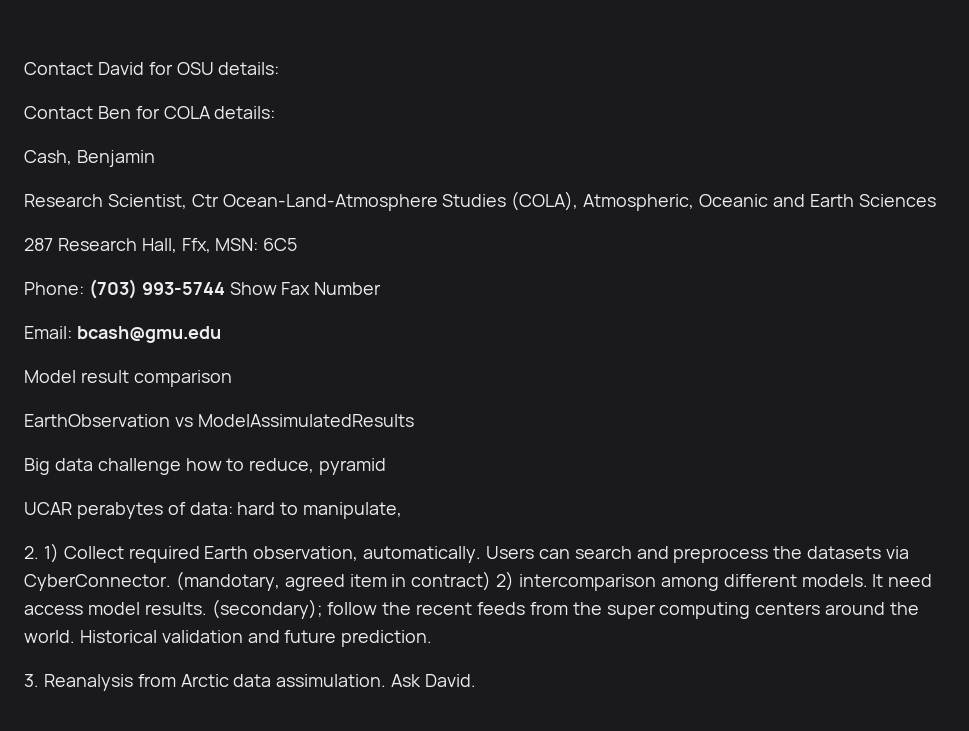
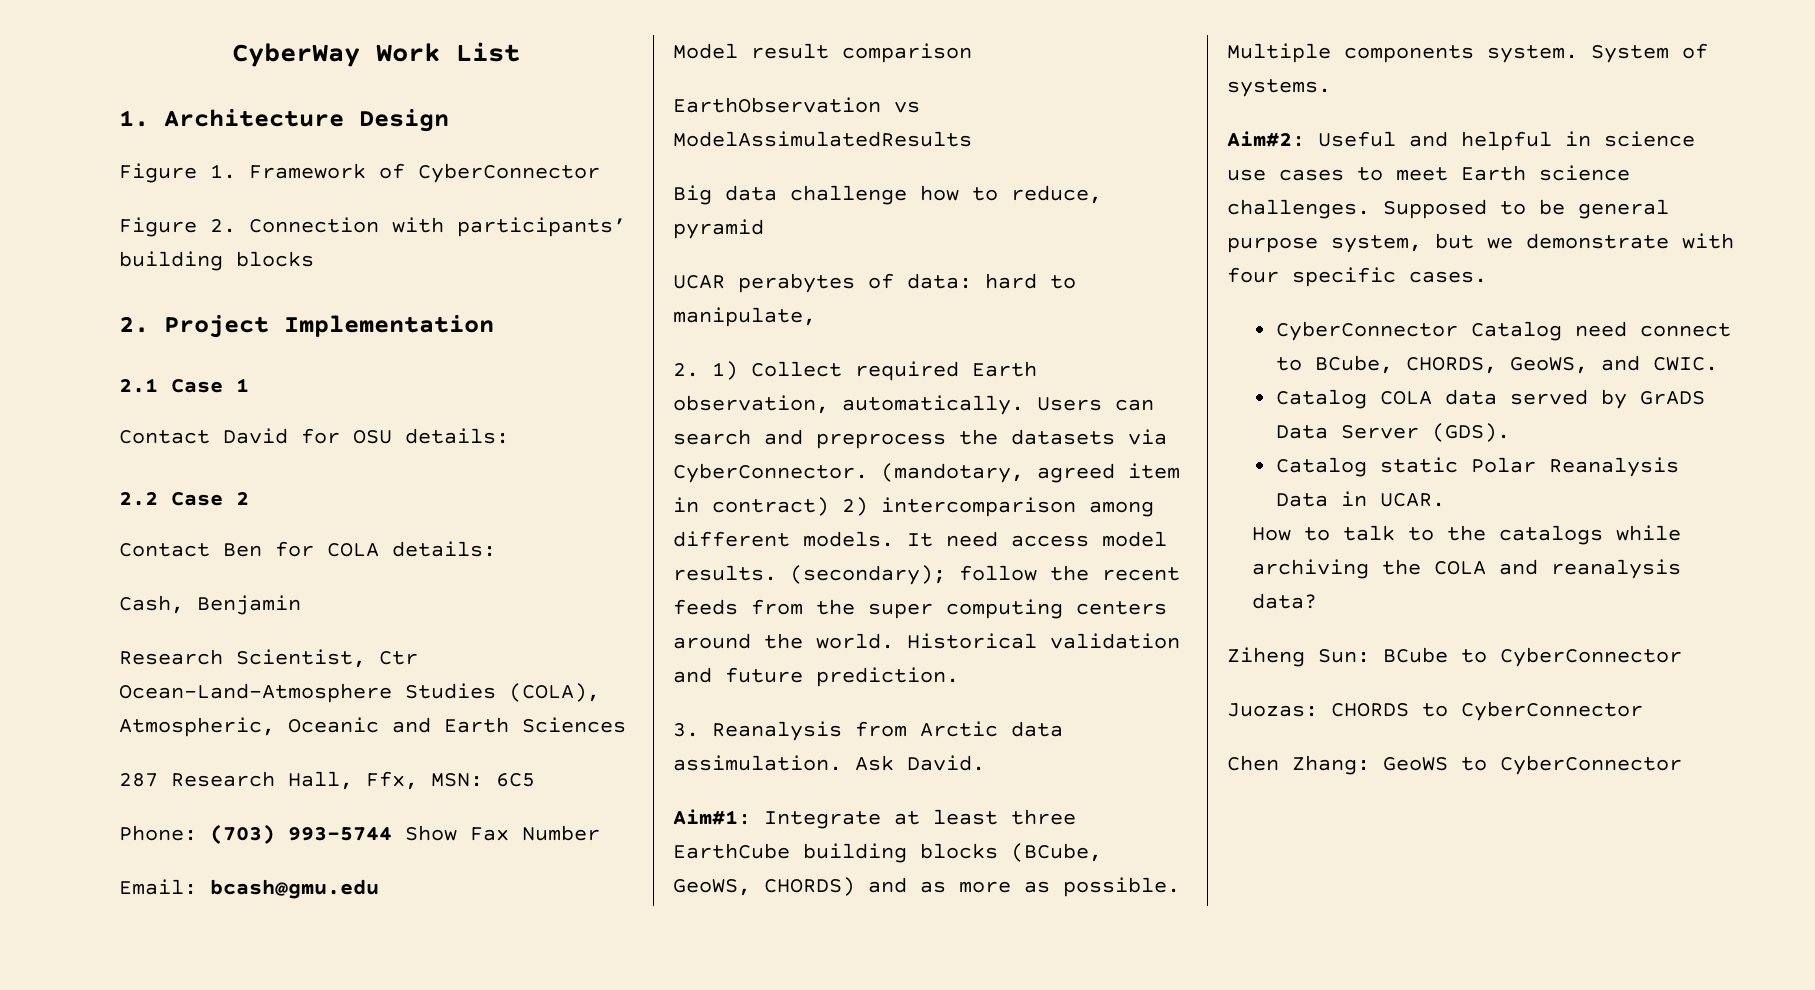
+ CyberWay Work List
+ 1. Architecture Design
+ Figure 1. Framework of CyberConnector
+ Figure 2. Connection with participants’ building blocks
+ 2. Project Implementation
+ 2.1 Case 1
+ 2.2 Case 2
+ Aim#1: Integrate at least three EarthCube building blocks (BCube, GeoWS, CHORDS) and as more as possible. Multiple components system. System of systems.
+ Aim#2: Useful and helpful in science use cases to meet Earth science challenges. Supposed to be general purpose system, but we demonstrate with four specific cases.
+ CyberConnector Catalog need connect to BCube, CHORDS, GeoWS, and CWIC.
+ Catalog COLA data served by GrADS Data Server (GDS).
+ Catalog static Polar Reanalysis Data in UCAR.
+ How to talk to the catalogs while archiving the COLA and reanalysis data?
+ Ziheng Sun: BCube to CyberConnector
+ Juozas: CHORDS to CyberConnector
+ Chen Zhang: GeoWS to CyberConnector

